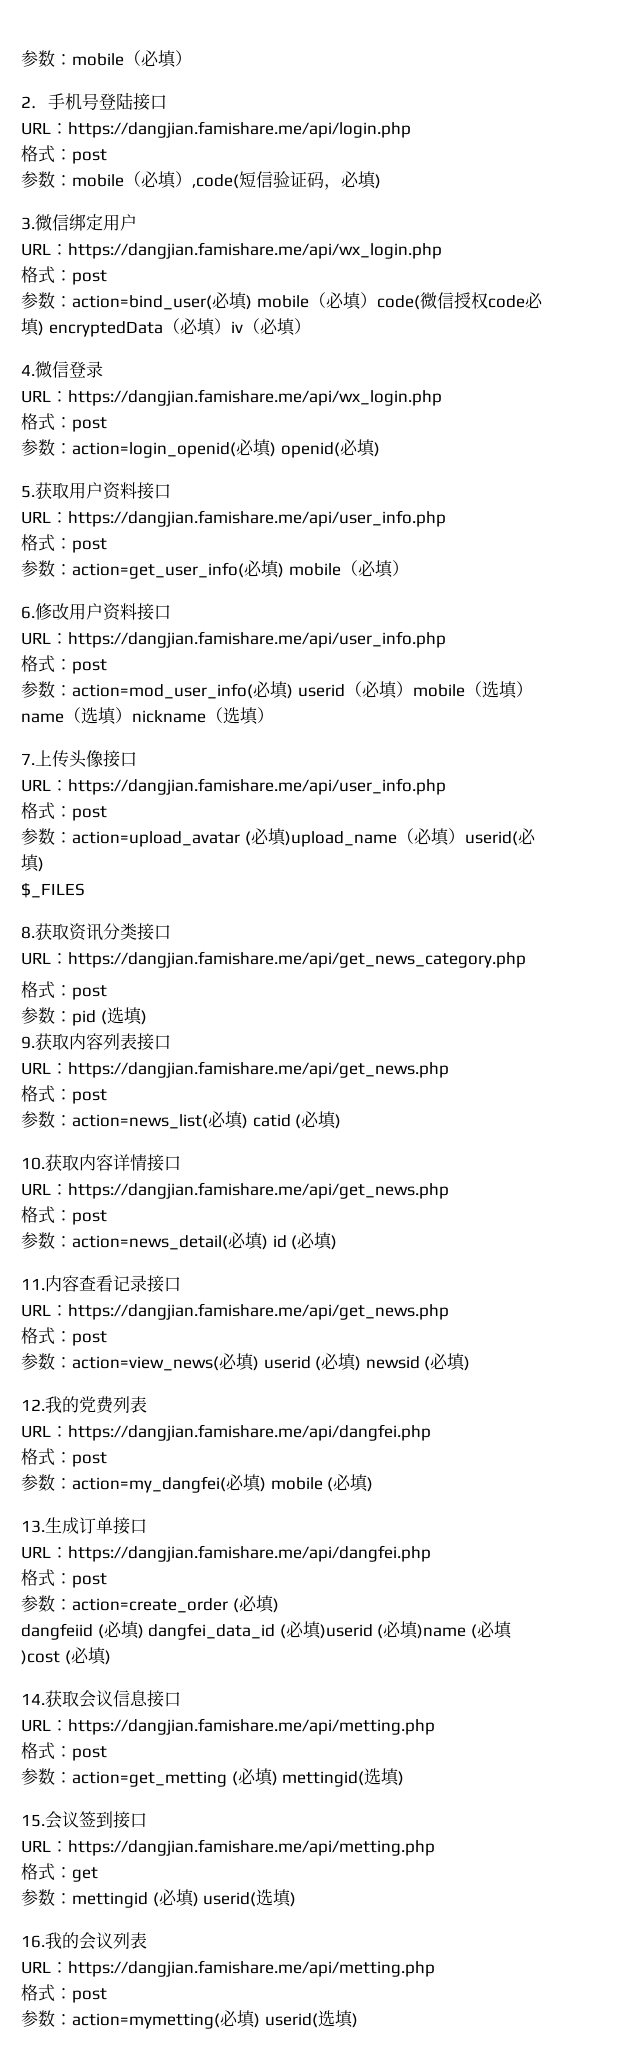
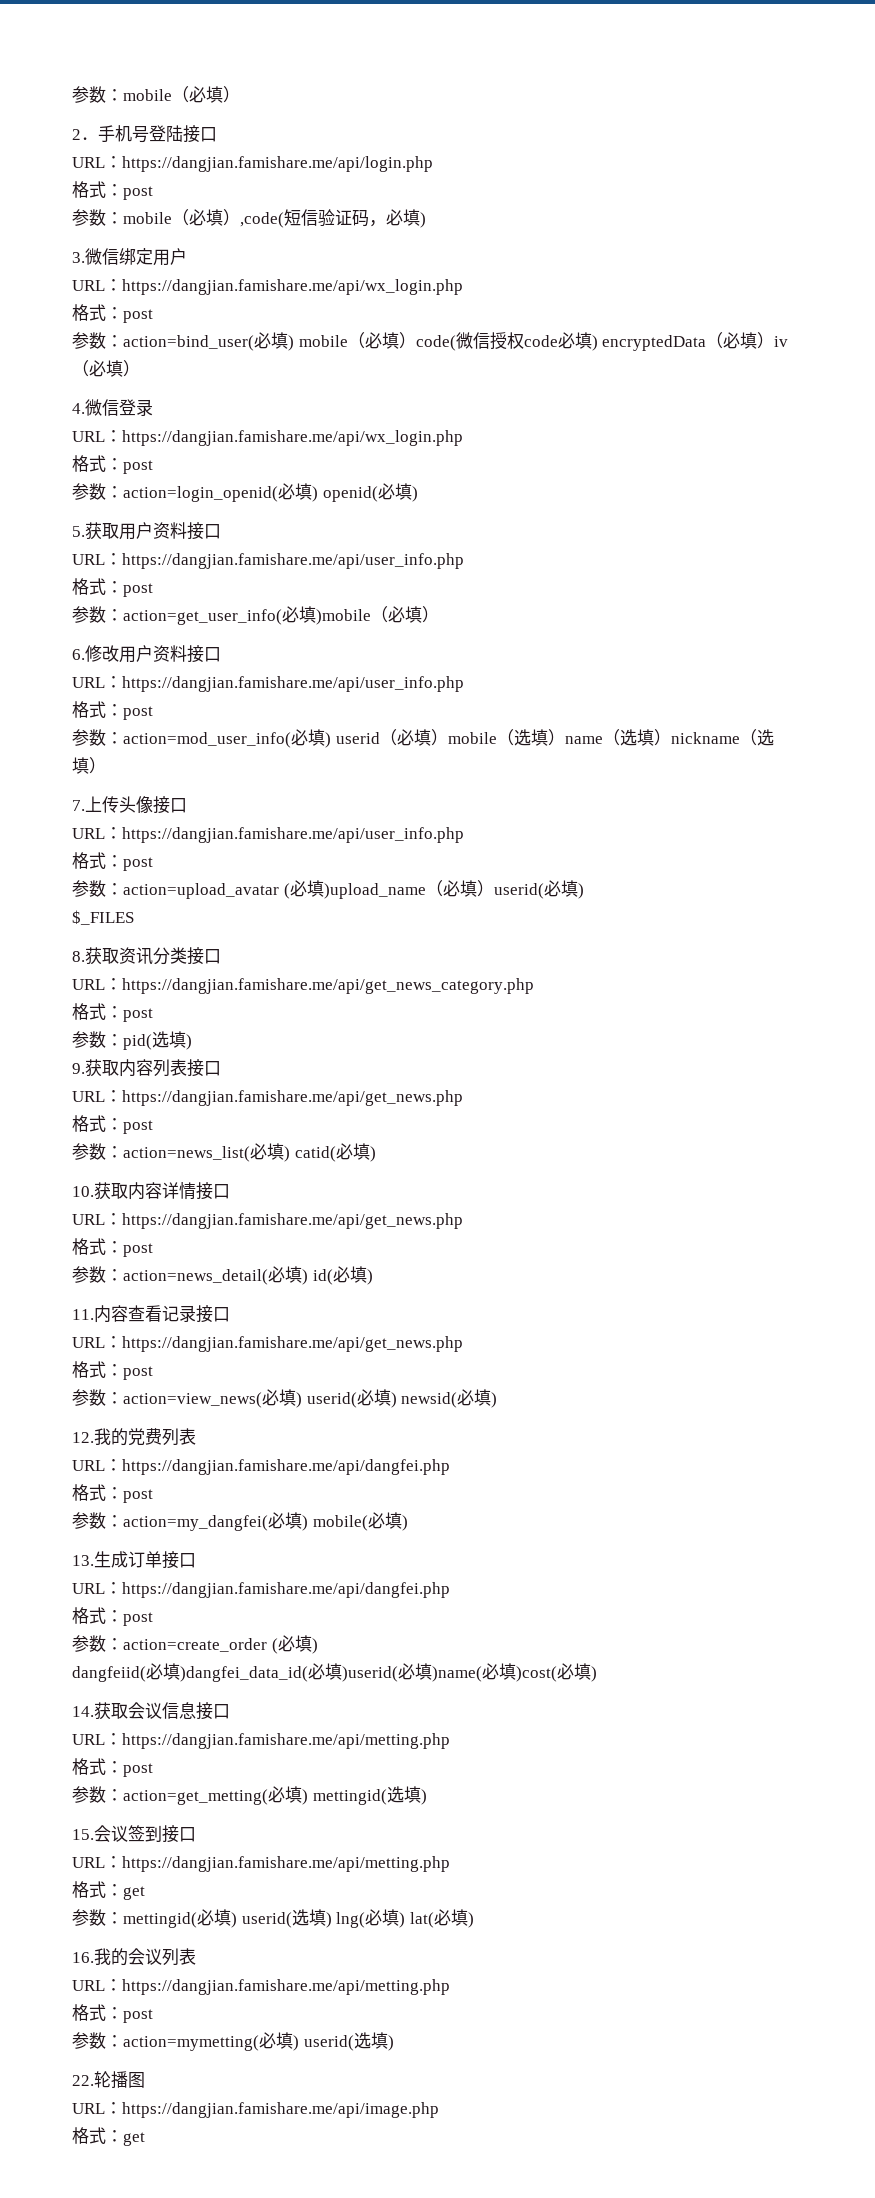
- 参数：action=get_user_info(必填) mobile（必填）
+ 参数：action=get_user_info(必填)mobile（必填）
- 参数：pid (选填)
+ 参数：pid(选填)
- 参数：action=news_list(必填) catid (必填)
+ 参数：action=news_list(必填) catid(必填)
- 参数：action=news_detail(必填) id (必填)
+ 参数：action=news_detail(必填) id(必填)
- 参数：action=view_news(必填) userid (必填) newsid (必填)
+ 参数：action=view_news(必填) userid(必填) newsid(必填)
- 参数：action=my_dangfei(必填) mobile (必填)
+ 参数：action=my_dangfei(必填) mobile(必填)
- dangfeiid (必填) dangfei_data_id (必填)userid (必填)name (必填)cost (必填)
+ dangfeiid(必填)dangfei_data_id(必填)userid(必填)name(必填)cost(必填)
- 参数：action=get_metting (必填) mettingid(选填)
+ 参数：action=get_metting(必填) mettingid(选填)
- 参数：mettingid (必填) userid(选填)
+ 参数：mettingid(必填) userid(选填) lng(必填) lat(必填)
+ 22.轮播图
+ URL：https://dangjian.famishare.me/api/image.php
+ 格式：get

